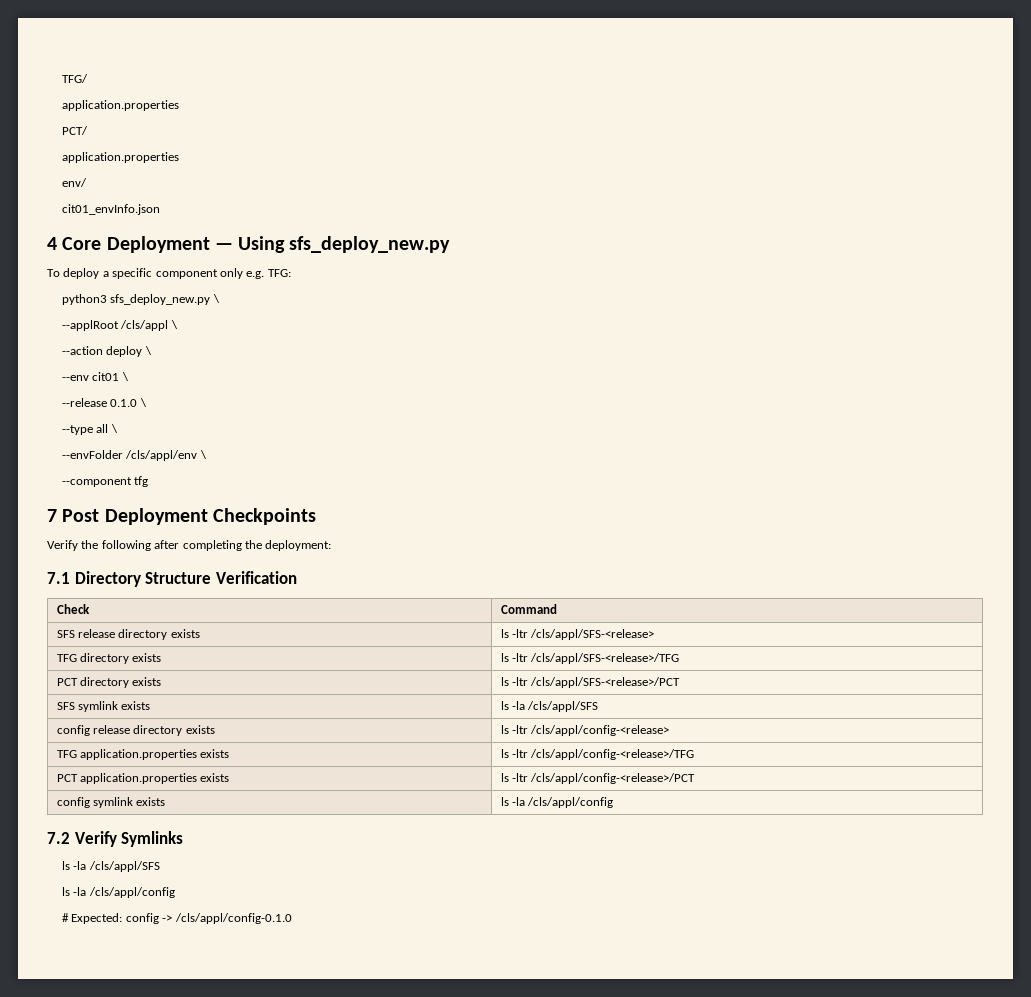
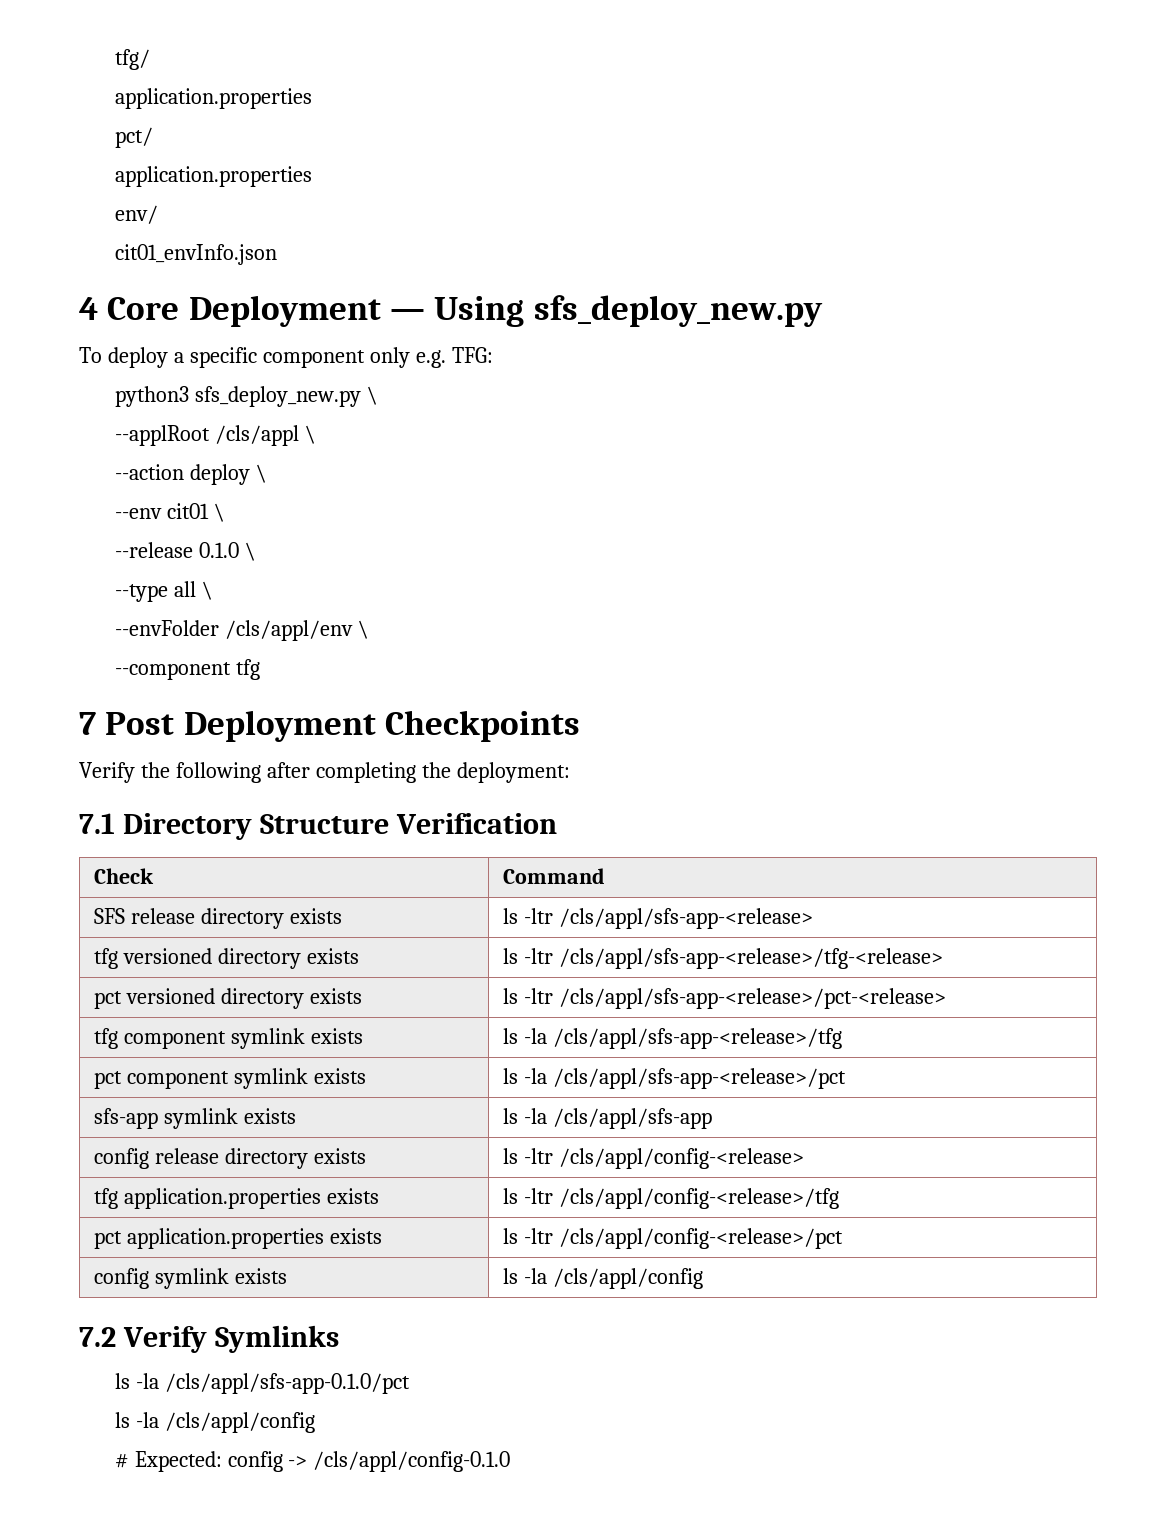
- TFG/
+ tfg/
  application.properties
- PCT/
+ pct/
- SFS release directory exists | ls -ltr /cls/appl/SFS-<release>
- TFG directory exists | ls -ltr /cls/appl/SFS-<release>/TFG
- PCT directory exists | ls -ltr /cls/appl/SFS-<release>/PCT
- SFS symlink exists | ls -la /cls/appl/SFS
+ SFS release directory exists | ls -ltr /cls/appl/sfs-app-<release>
+ tfg versioned directory exists | ls -ltr /cls/appl/sfs-app-<release>/tfg-<release>
+ pct versioned directory exists | ls -ltr /cls/appl/sfs-app-<release>/pct-<release>
+ tfg component symlink exists | ls -la /cls/appl/sfs-app-<release>/tfg
+ pct component symlink exists | ls -la /cls/appl/sfs-app-<release>/pct
+ sfs-app symlink exists | ls -la /cls/appl/sfs-app
- TFG application.properties exists | ls -ltr /cls/appl/config-<release>/TFG
- PCT application.properties exists | ls -ltr /cls/appl/config-<release>/PCT
+ tfg application.properties exists | ls -ltr /cls/appl/config-<release>/tfg
+ pct application.properties exists | ls -ltr /cls/appl/config-<release>/pct
  7.2 Verify Symlinks
- ls -la /cls/appl/SFS
+ ls -la /cls/appl/sfs-app-0.1.0/pct

